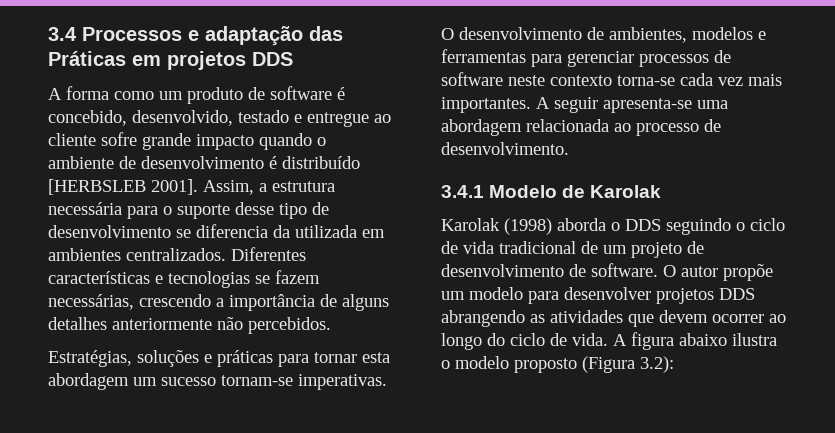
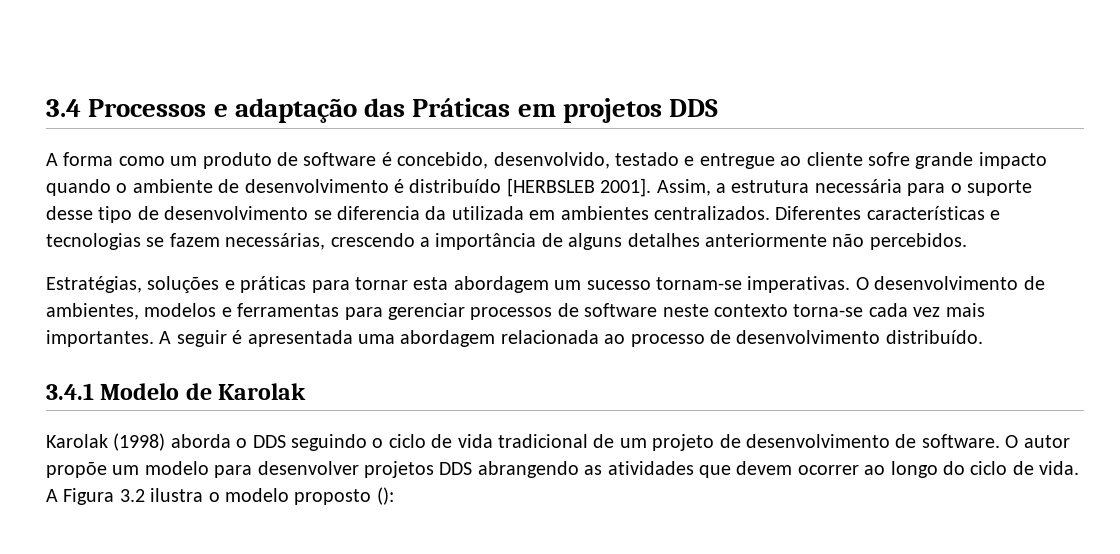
- A seguir apresenta-se uma abordagem relacionada ao processo de desenvolvimento.
+ A seguir é apresentada uma abordagem relacionada ao processo de desenvolvimento distribuído.
- A figura abaixo ilustra o modelo proposto (Figura 3.2):
+ A Figura 3.2 ilustra o modelo proposto ():

